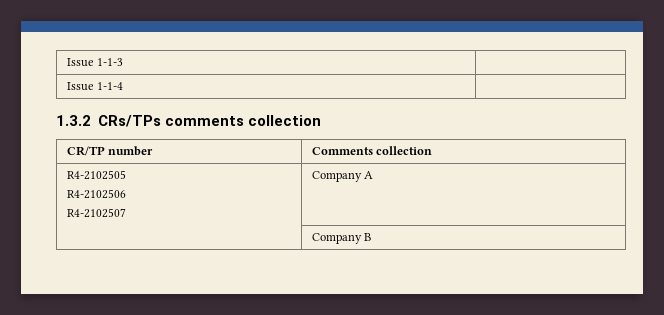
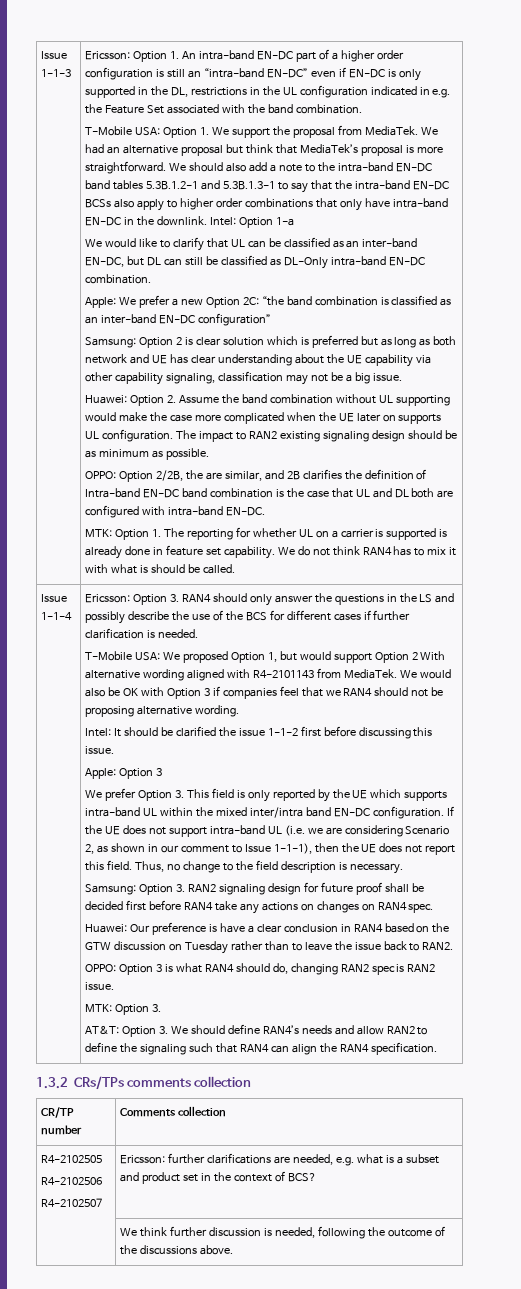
- Issue 1-1-4 |
+ Ericsson: Option 1. An intra-band EN-DC part of a higher order configuration is still an “intra-band EN-DC” even if EN-DC is only supported in the DL, restrictions in the UL configuration indicated in e.g. the Feature Set associated with the band combination.
+ T-Mobile USA: Option 1. We support the proposal from MediaTek. We had an alternative proposal but think that MediaTek’s proposal is more straightforward. We should also add a note to the intra-band EN-DC band tables 5.3B.1.2-1 and 5.3B.1.3-1 to say that the intra-band EN-DC BCSs also apply to higher order combinations that only have intra-band EN-DC in the downlink. Intel: Option 1-a
+ We would like to clarify that UL can be classified as an inter-band EN-DC, but DL can still be classified as DL-Only intra-band EN-DC combination.
+ Apple: We prefer a new Option 2C: “the band combination is classified as an inter-band EN-DC configuration”
+ Samsung: Option 2 is clear solution which is preferred but as long as both network and UE has clear understanding about the UE capability via other capability signaling, classification may not be a big issue.
+ Huawei: Option 2. Assume the band combination without UL supporting would make the case more complicated when the UE later on supports UL configuration. The impact to RAN2 existing signaling design should be as minimum as possible.
+ OPPO: Option 2/2B, the are similar, and 2B clarifies the definition of Intra-band EN-DC band combination is the case that UL and DL both are configured with intra-band EN-DC.
+ MTK: Option 1. The reporting for whether UL on a carrier is supported is already done in feature set capability. We do not think RAN4 has to mix it with what is should be called.
+ Issue 1-1-4 | Ericsson: Option 3. RAN4 should only answer the questions in the LS and possibly describe the use of the BCS for different cases if further clarification is needed.
+ T-Mobile USA: We proposed Option 1, but would support Option 2 With alternative wording aligned with R4-2101143 from MediaTek. We would also be OK with Option 3 if companies feel that we RAN4 should not be proposing alternative wording.
+ Intel: It should be clarified the issue 1-1-2 first before discussing this issue.
+ Apple: Option 3
+ We prefer Option 3. This field is only reported by the UE which supports intra-band UL within the mixed inter/intra band EN-DC configuration. If the UE does not support intra-band UL (i.e. we are considering Scenario 2, as shown in our comment to Issue 1-1-1), then the UE does not report this field. Thus, no change to the field description is necessary.
+ Samsung: Option 3. RAN2 signaling design for future proof shall be decided first before RAN4 take any actions on changes on RAN4 spec.
+ Huawei: Our preference is have a clear conclusion in RAN4 based on the GTW discussion on Tuesday rather than to leave the issue back to RAN2.
+ OPPO: Option 3 is what RAN4 should do, changing RAN2 spec is RAN2 issue.
+ MTK: Option 3.
+ AT&T: Option 3. We should define RAN4’s needs and allow RAN2 to define the signaling such that RAN4 can align the RAN4 specification.
  R4-2102505
  R4-2102506
- R4-2102507 | Company A
- | Company B
+ R4-2102507 | Ericsson: further clarifications are needed, e.g. what is a subset and product set in the context of BCS?
+ | We think further discussion is needed, following the outcome of the discussions above.

